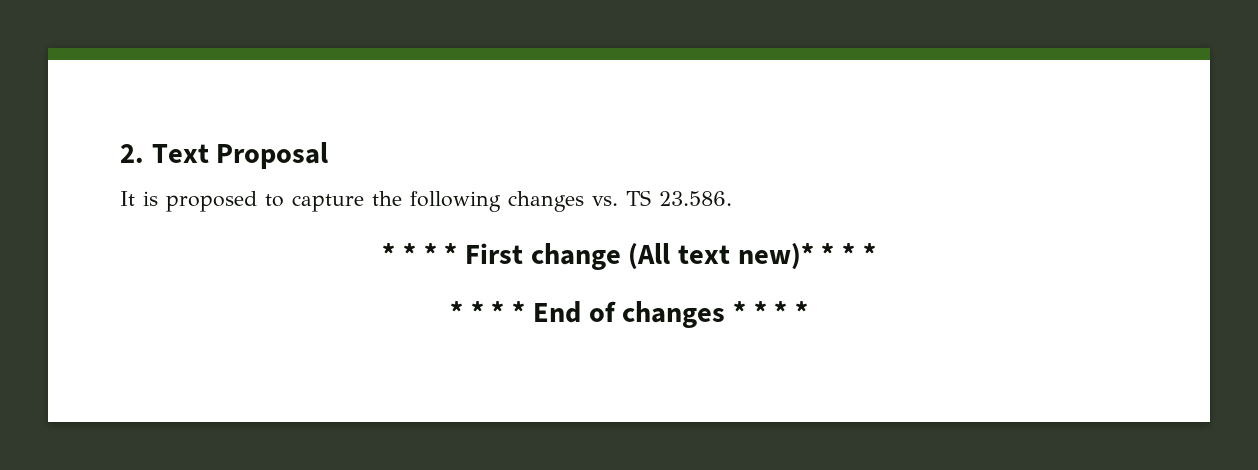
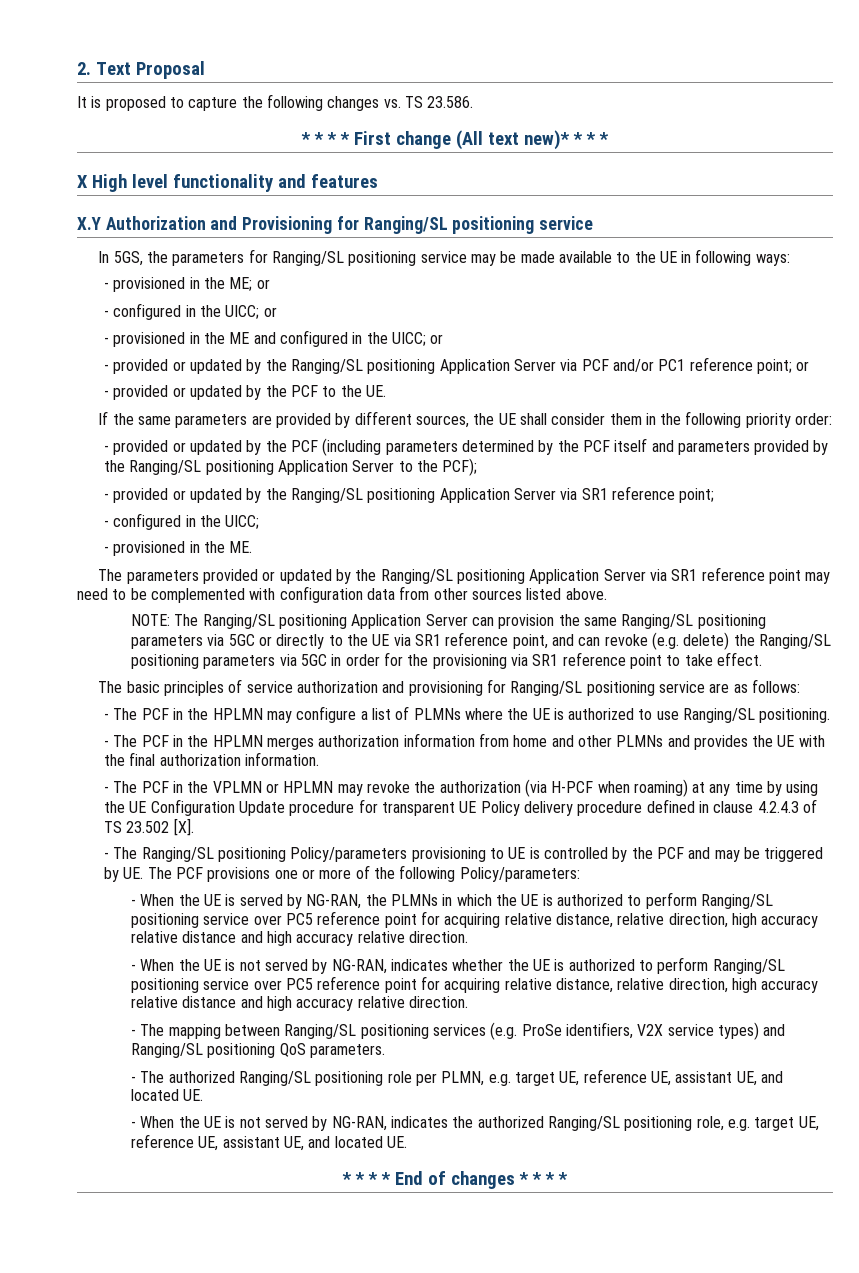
+ X High level functionality and features
+ X.Y Authorization and Provisioning for Ranging/SL positioning service
+ In 5GS, the parameters for Ranging/SL positioning service may be made available to the UE in following ways:
+ - provisioned in the ME; or
+ - configured in the UICC; or
+ - provisioned in the ME and configured in the UICC; or
+ - provided or updated by the Ranging/SL positioning Application Server via PCF and/or PC1 reference point; or
+ - provided or updated by the PCF to the UE.
+ If the same parameters are provided by different sources, the UE shall consider them in the following priority order:
+ - provided or updated by the PCF (including parameters determined by the PCF itself and parameters provided by the Ranging/SL positioning Application Server to the PCF);
+ - provided or updated by the Ranging/SL positioning Application Server via SR1 reference point;
+ - configured in the UICC;
+ - provisioned in the ME.
+ The parameters provided or updated by the Ranging/SL positioning Application Server via SR1 reference point may need to be complemented with configuration data from other sources listed above.
+ NOTE: The Ranging/SL positioning Application Server can provision the same Ranging/SL positioning parameters via 5GC or directly to the UE via SR1 reference point, and can revoke (e.g. delete) the Ranging/SL positioning parameters via 5GC in order for the provisioning via SR1 reference point to take effect.
+ The basic principles of service authorization and provisioning for Ranging/SL positioning service are as follows:
+ - The PCF in the HPLMN may configure a list of PLMNs where the UE is authorized to use Ranging/SL positioning.
+ - The PCF in the HPLMN merges authorization information from home and other PLMNs and provides the UE with the final authorization information.
+ - The PCF in the VPLMN or HPLMN may revoke the authorization (via H-PCF when roaming) at any time by using the UE Configuration Update procedure for transparent UE Policy delivery procedure defined in clause 4.2.4.3 of TS 23.502 [X].
+ - The Ranging/SL positioning Policy/parameters provisioning to UE is controlled by the PCF and may be triggered by UE. The PCF provisions one or more of the following Policy/parameters:
+ - When the UE is served by NG-RAN, the PLMNs in which the UE is authorized to perform Ranging/SL positioning service over PC5 reference point for acquiring relative distance, relative direction, high accuracy relative distance and high accuracy relative direction.
+ - When the UE is not served by NG-RAN, indicates whether the UE is authorized to perform Ranging/SL positioning service over PC5 reference point for acquiring relative distance, relative direction, high accuracy relative distance and high accuracy relative direction.
+ - The mapping between Ranging/SL positioning services (e.g. ProSe identifiers, V2X service types) and Ranging/SL positioning QoS parameters.
+ - The authorized Ranging/SL positioning role per PLMN, e.g. target UE, reference UE, assistant UE, and located UE.
+ - When the UE is not served by NG-RAN, indicates the authorized Ranging/SL positioning role, e.g. target UE, reference UE, assistant UE, and located UE.

